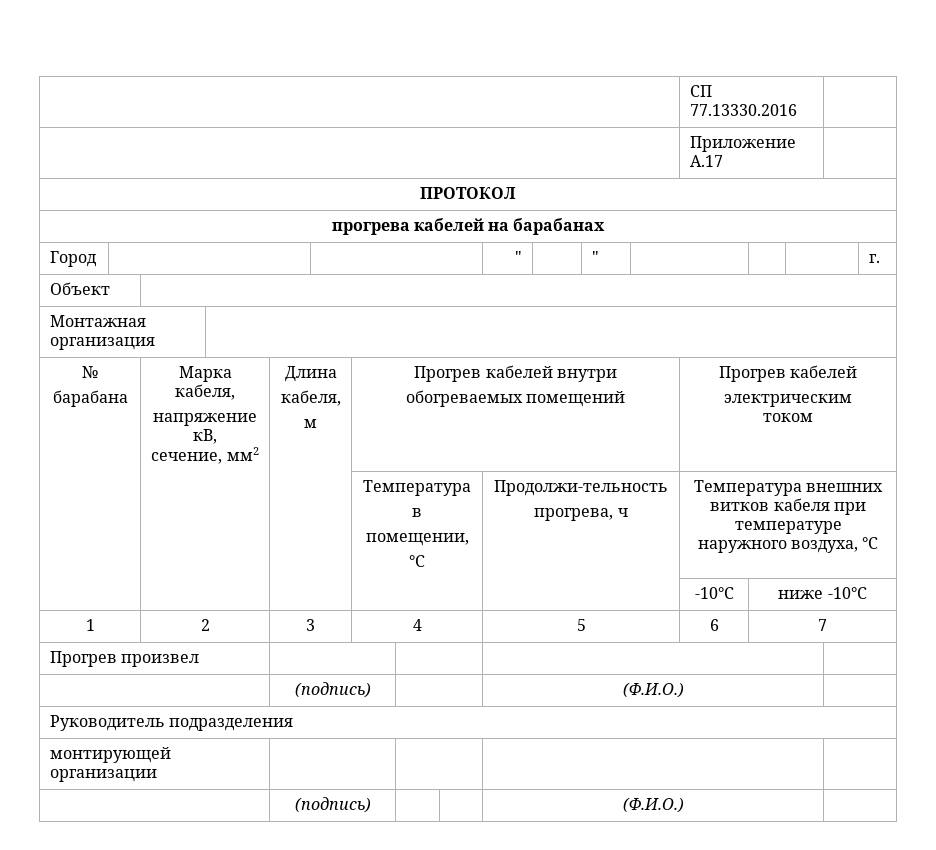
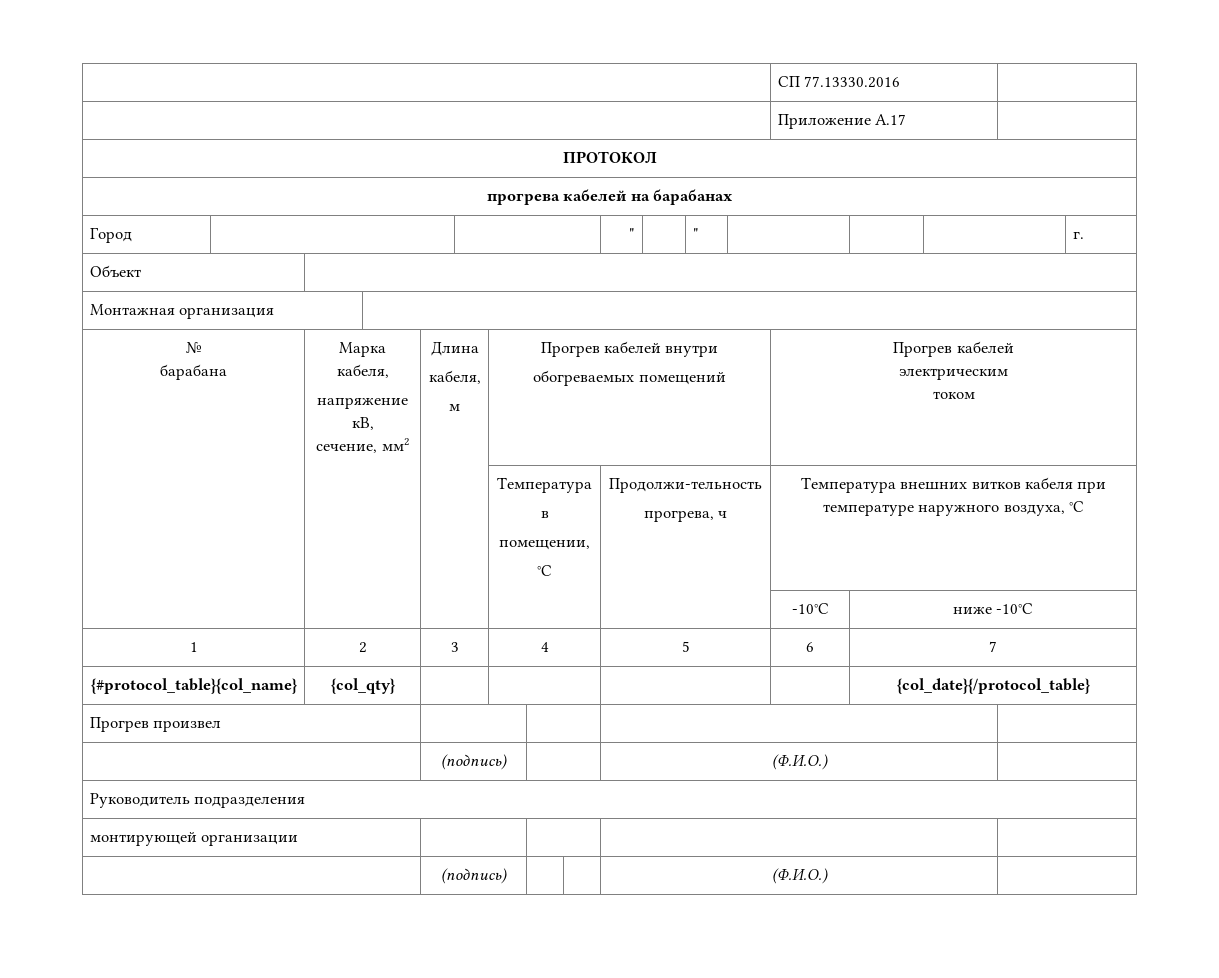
+ {#protocol_table}{col_name} | {col_qty} | | | | | {col_date}{/protocol_table}

